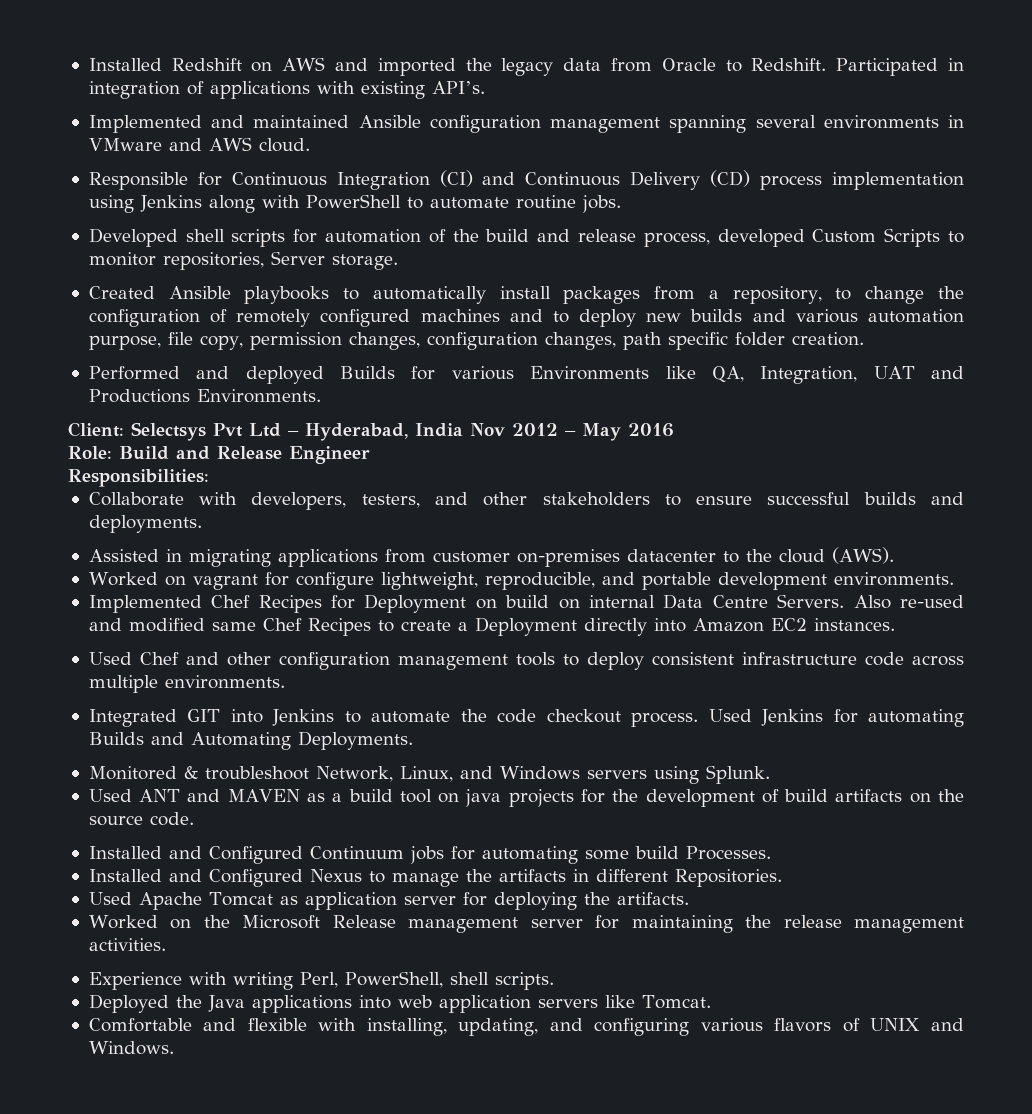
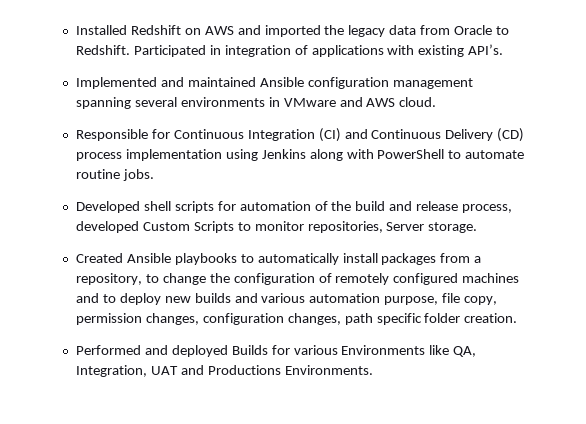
- Client: Selectsys Pvt Ltd – Hyderabad, India Nov 2012 – May 2016
- Role: Build and Release Engineer
- Responsibilities:
- Collaborate with developers, testers, and other stakeholders to ensure successful builds and deployments.
- Assisted in migrating applications from customer on-premises datacenter to the cloud (AWS).
- Worked on vagrant for configure lightweight, reproducible, and portable development environments.
- Implemented Chef Recipes for Deployment on build on internal Data Centre Servers. Also re-used and modified same Chef Recipes to create a Deployment directly into Amazon EC2 instances.
- Used Chef and other configuration management tools to deploy consistent infrastructure code across multiple environments.
- Integrated GIT into Jenkins to automate the code checkout process. Used Jenkins for automating Builds and Automating Deployments.
- Monitored & troubleshoot Network, Linux, and Windows servers using Splunk.
- Used ANT and MAVEN as a build tool on java projects for the development of build artifacts on the source code.
- Installed and Configured Continuum jobs for automating some build Processes.
- Installed and Configured Nexus to manage the artifacts in different Repositories.
- Used Apache Tomcat as application server for deploying the artifacts.
- Worked on the Microsoft Release management server for maintaining the release management activities.
- Experience with writing Perl, PowerShell, shell scripts.
- Deployed the Java applications into web application servers like Tomcat.
- Comfortable and flexible with installing, updating, and configuring various flavors of UNIX and Windows.

